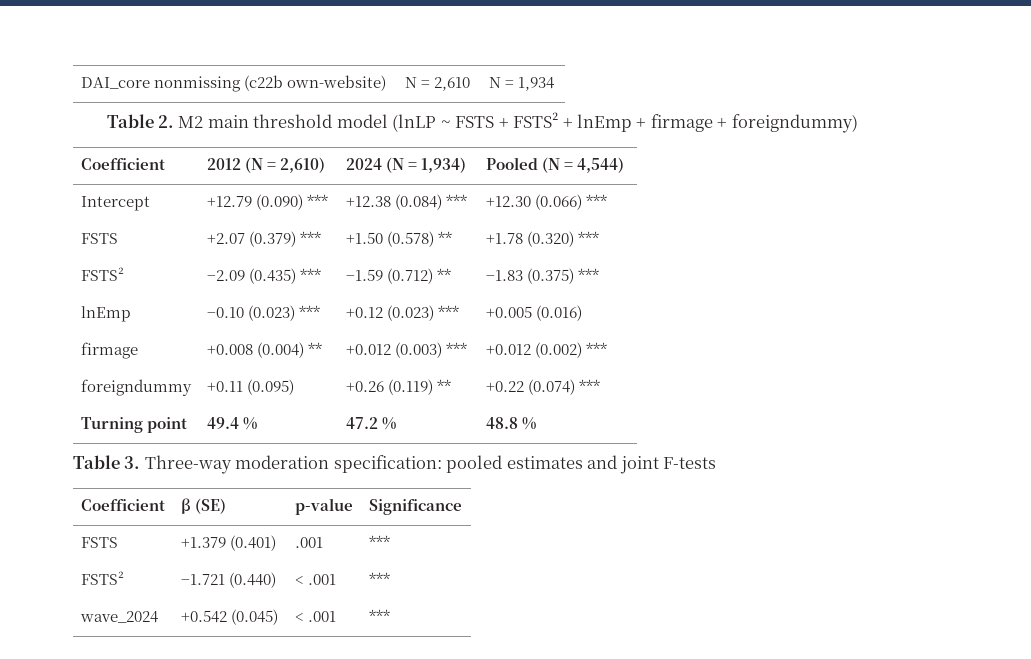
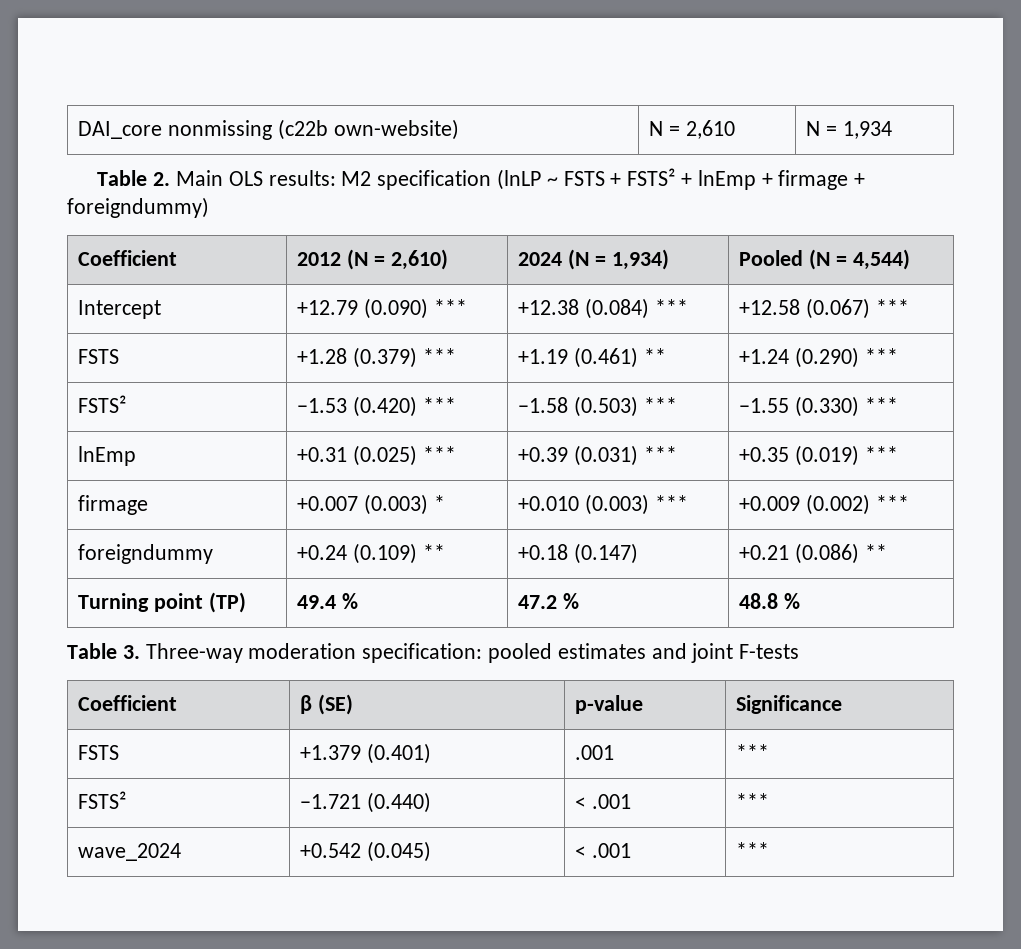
- Table 2. M2 main threshold model (lnLP ~ FSTS + FSTS² + lnEmp + firmage + foreigndummy)
+ Table 2. Main OLS results: M2 specification (lnLP ~ FSTS + FSTS² + lnEmp + firmage + foreigndummy)
- Intercept | +12.79 (0.090) *** | +12.38 (0.084) *** | +12.30 (0.066) ***
+ Intercept | +12.79 (0.090) *** | +12.38 (0.084) *** | +12.58 (0.067) ***
- FSTS | +2.07 (0.379) *** | +1.50 (0.578) ** | +1.78 (0.320) ***
- FSTS² | −2.09 (0.435) *** | −1.59 (0.712) ** | −1.83 (0.375) ***
+ FSTS | +1.28 (0.379) *** | +1.19 (0.461) ** | +1.24 (0.290) ***
+ FSTS² | −1.53 (0.420) *** | −1.58 (0.503) *** | −1.55 (0.330) ***
- lnEmp | −0.10 (0.023) *** | +0.12 (0.023) *** | +0.005 (0.016)
- firmage | +0.008 (0.004) ** | +0.012 (0.003) *** | +0.012 (0.002) ***
+ lnEmp | +0.31 (0.025) *** | +0.39 (0.031) *** | +0.35 (0.019) ***
+ firmage | +0.007 (0.003) * | +0.010 (0.003) *** | +0.009 (0.002) ***
- foreigndummy | +0.11 (0.095) | +0.26 (0.119) ** | +0.22 (0.074) ***
+ foreigndummy | +0.24 (0.109) ** | +0.18 (0.147) | +0.21 (0.086) **
- Turning point | 49.4 % | 47.2 % | 48.8 %
+ Turning point (TP) | 49.4 % | 47.2 % | 48.8 %

